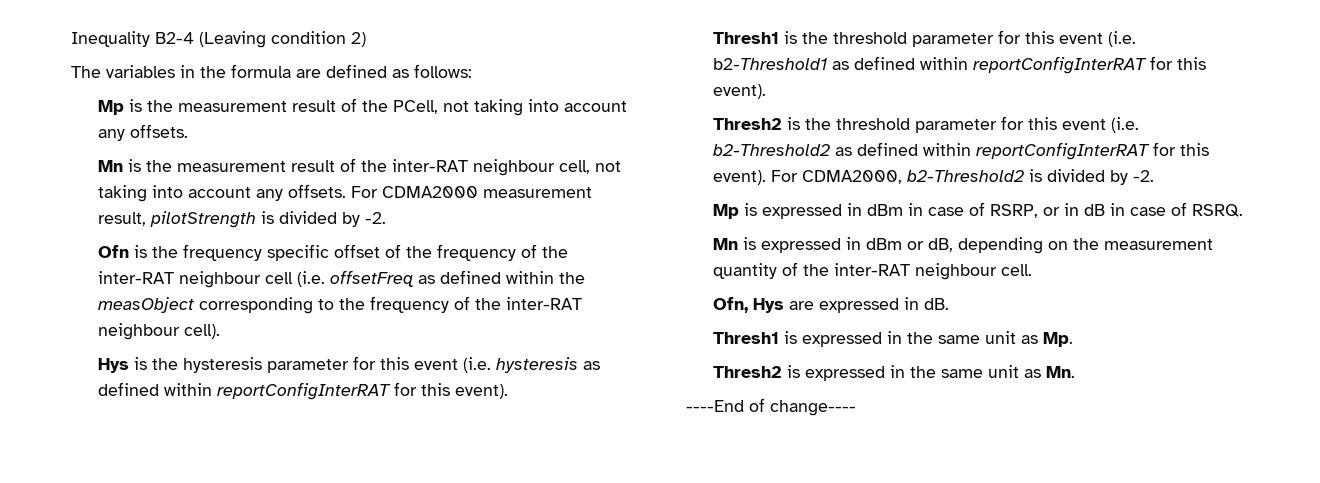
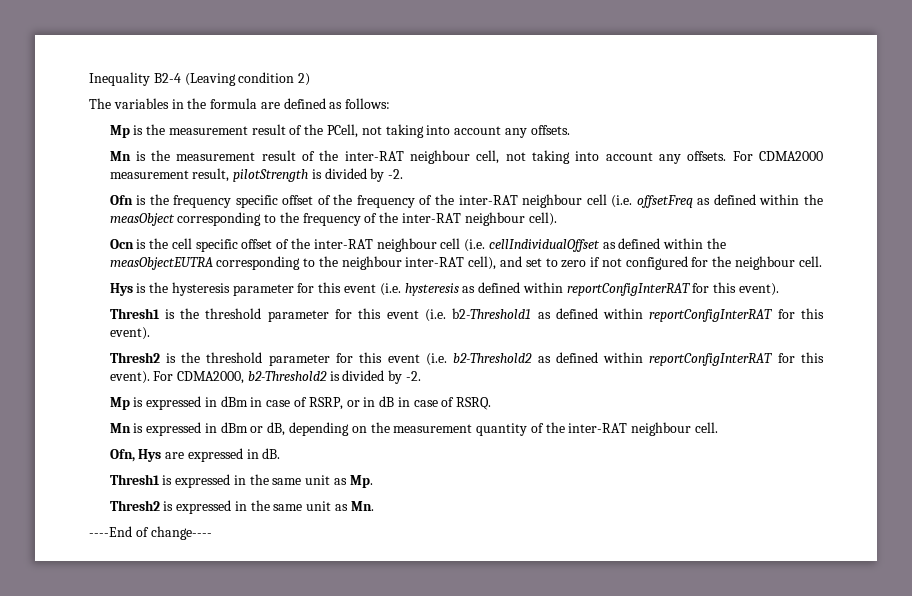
+ Ocn is the cell specific offset of the inter-RAT neighbour cell (i.e. cellIndividualOffset as defined within the measObjectEUTRA corresponding to the neighbour inter-RAT cell), and set to zero if not configured for the neighbour cell.

